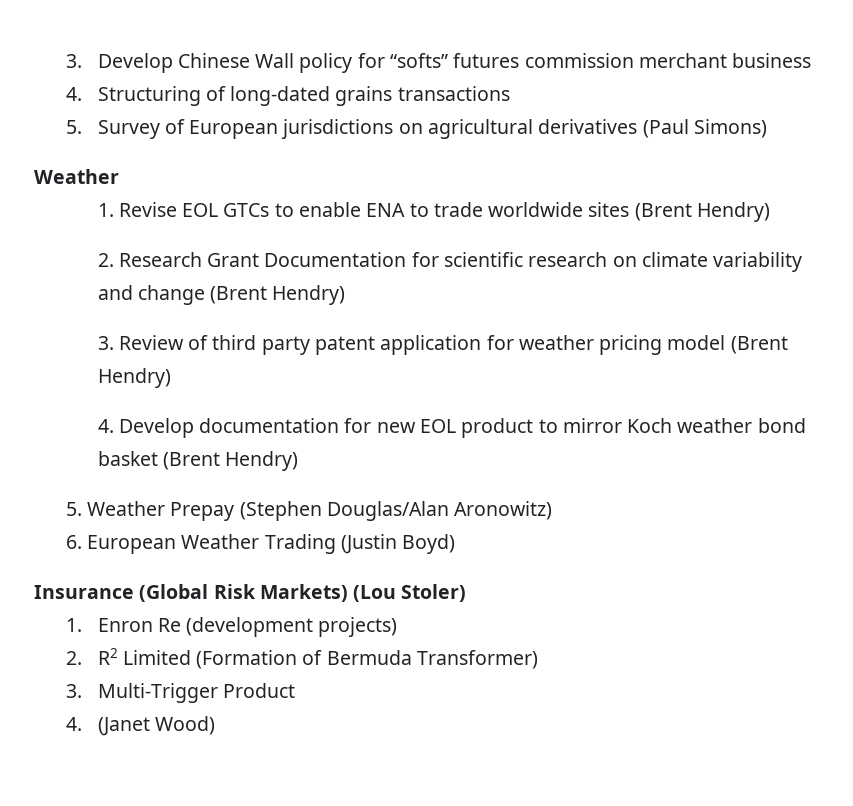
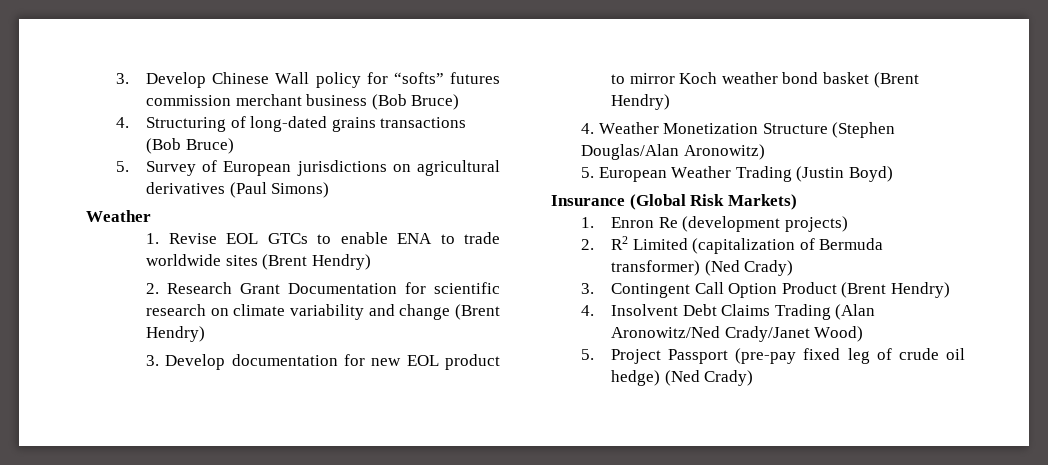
- 3. Develop Chinese Wall policy for “softs” futures commission merchant business
+ 3. Develop Chinese Wall policy for “softs” futures commission merchant business (Bob Bruce)
- 4. Structuring of long-dated grains transactions
+ 4. Structuring of long-dated grains transactions (Bob Bruce)
- 3. Review of third party patent application for weather pricing model (Brent Hendry)
- 4. Develop documentation for new EOL product to mirror Koch weather bond basket (Brent Hendry)
+ 3. Develop documentation for new EOL product to mirror Koch weather bond basket (Brent Hendry)
- 5. Weather Prepay (Stephen Douglas/Alan Aronowitz)
+ 4. Weather Monetization Structure (Stephen Douglas/Alan Aronowitz)
- 6. European Weather Trading (Justin Boyd)
+ 5. European Weather Trading (Justin Boyd)
- Insurance (Global Risk Markets) (Lou Stoler)
+ Insurance (Global Risk Markets)
- 2. R2 Limited (Formation of Bermuda Transformer)
- 3. Multi-Trigger Product
- 4. (Janet Wood)
+ 2. R2 Limited (capitalization of Bermuda transformer) (Ned Crady)
+ 3. Contingent Call Option Product (Brent Hendry)
+ 4. Insolvent Debt Claims Trading (Alan Aronowitz/Ned Crady/Janet Wood)
+ 5. Project Passport (pre-pay fixed leg of crude oil hedge) (Ned Crady)

